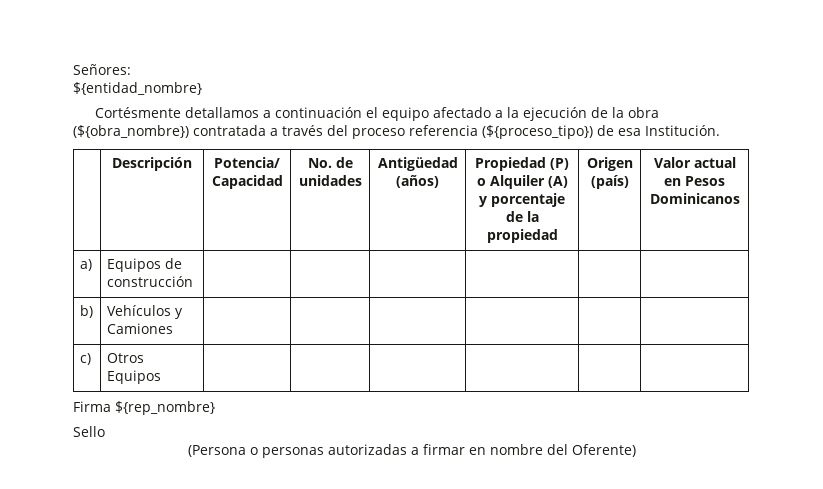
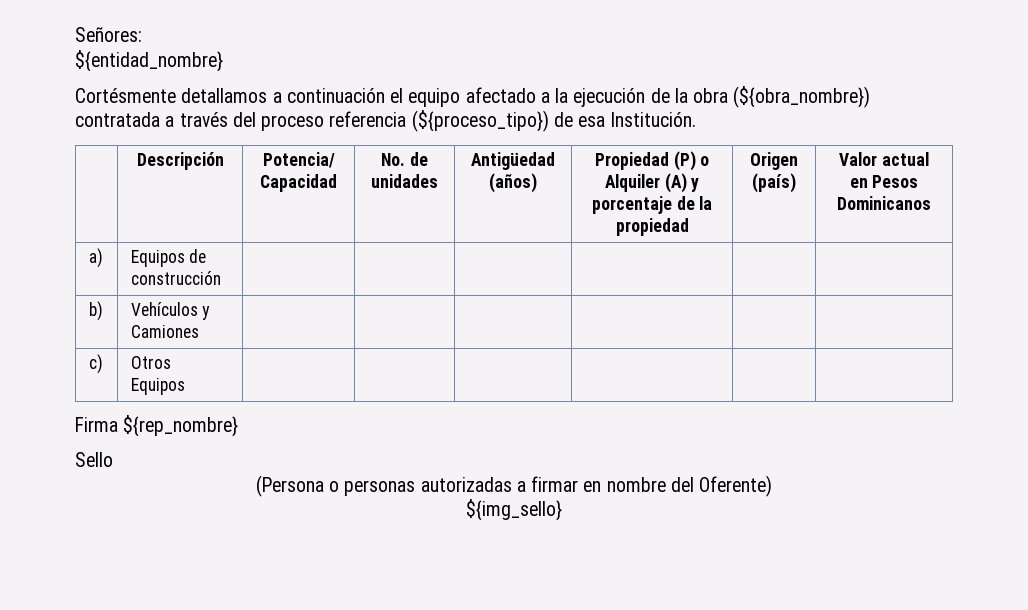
+ ${img_sello}

